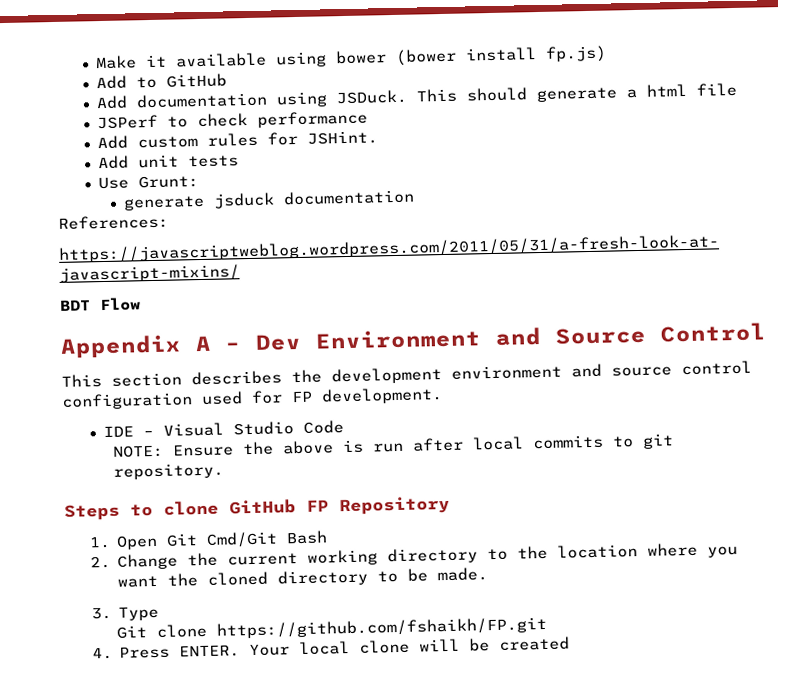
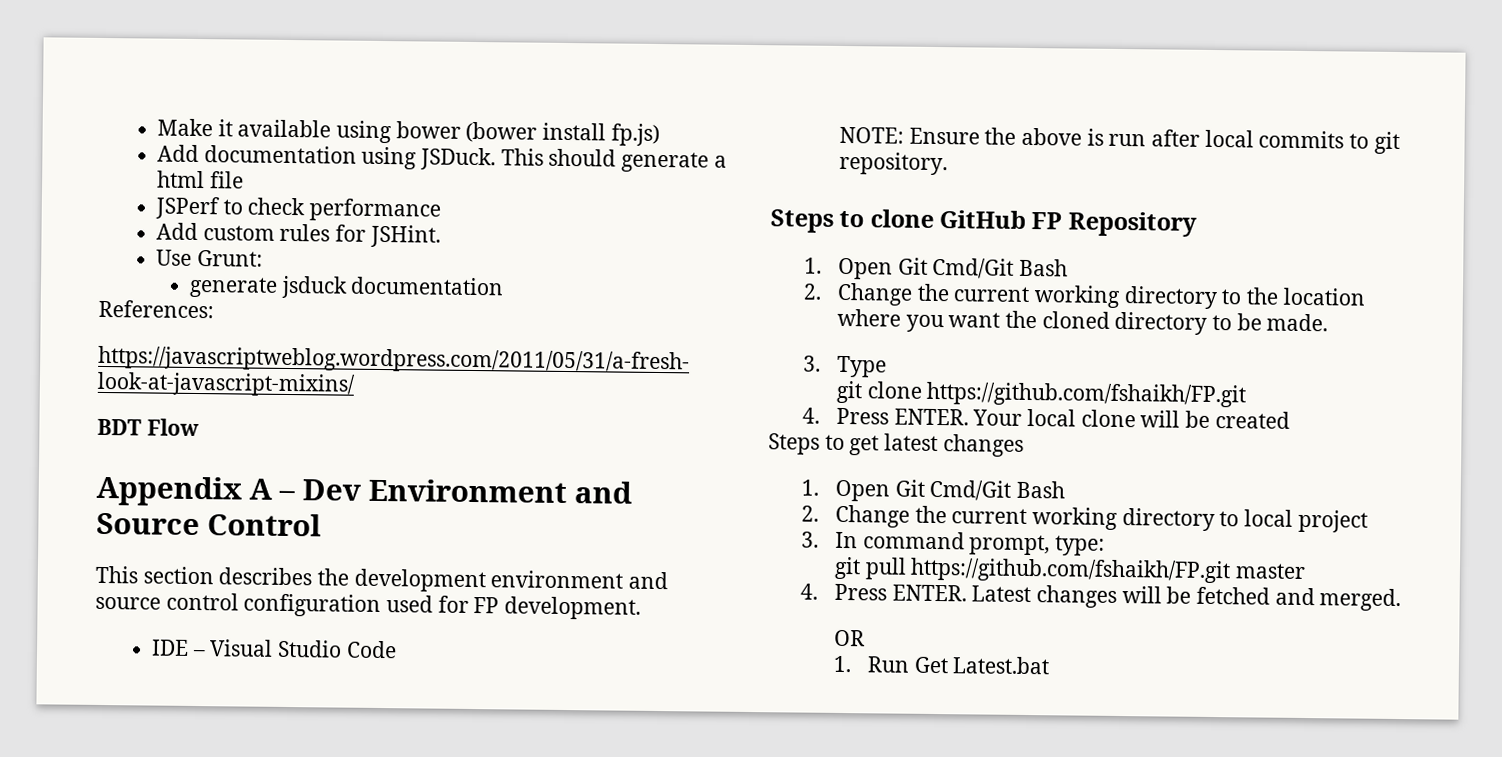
- Add to GitHub
- Add unit tests
- Git clone https://github.com/fshaikh/FP.git
+ git clone https://github.com/fshaikh/FP.git
+ Steps to get latest changes
+ 1. Open Git Cmd/Git Bash
+ 2. Change the current working directory to local project
+ 3. In command prompt, type:
+ git pull https://github.com/fshaikh/FP.git master
+ 4. Press ENTER. Latest changes will be fetched and merged.
+ OR
+ 1. Run Get Latest.bat

